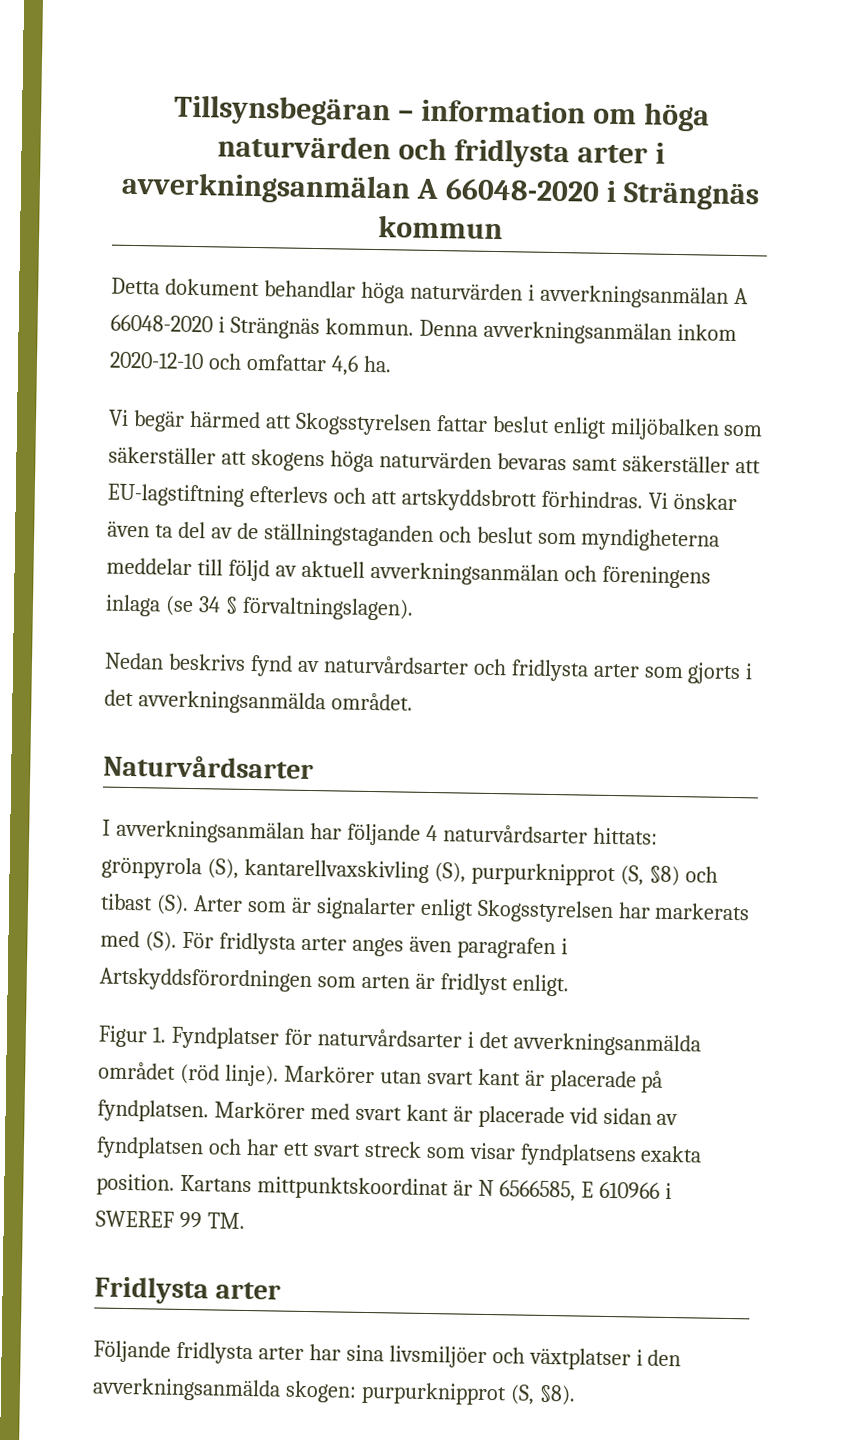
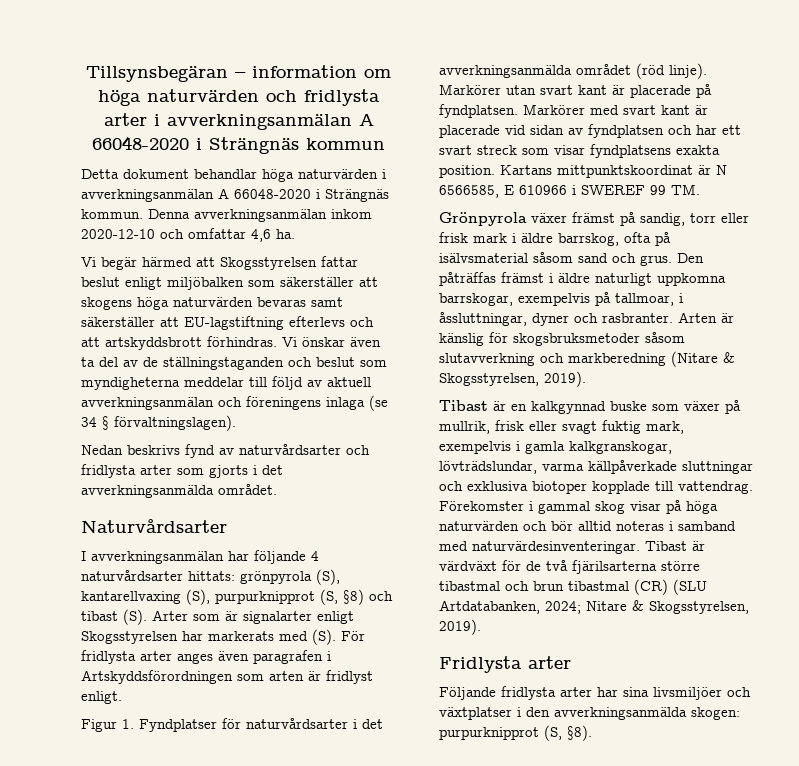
- I avverkningsanmälan har följande 4 naturvårdsarter hittats: grönpyrola (S), kantarellvaxskivling (S), purpurknipprot (S, §8) och tibast (S). Arter som är signalarter enligt Skogsstyrelsen har markerats med (S). För fridlysta arter anges även paragrafen i Artskyddsförordningen som arten är fridlyst enligt.
+ I avverkningsanmälan har följande 4 naturvårdsarter hittats: grönpyrola (S), kantarellvaxing (S), purpurknipprot (S, §8) och tibast (S). Arter som är signalarter enligt Skogsstyrelsen har markerats med (S). För fridlysta arter anges även paragrafen i Artskyddsförordningen som arten är fridlyst enligt.
+ Grönpyrola växer främst på sandig, torr eller frisk mark i äldre barrskog, ofta på isälvsmaterial såsom sand och grus. Den påträffas främst i äldre naturligt uppkomna barrskogar, exempelvis på tallmoar, i åssluttningar, dyner och rasbranter. Arten är känslig för skogsbruksmetoder såsom slutavverkning och markberedning (Nitare & Skogsstyrelsen, 2019).
+ Tibast är en kalkgynnad buske som växer på mullrik, frisk eller svagt fuktig mark, exempelvis i gamla kalkgranskogar, lövträdslundar, varma källpåverkade sluttningar och exklusiva biotoper kopplade till vattendrag. Förekomster i gammal skog visar på höga naturvärden och bör alltid noteras i samband med naturvärdesinventeringar. Tibast är värdväxt för de två fjärilsarterna större tibastmal och brun tibastmal (CR) (SLU Artdatabanken, 2024; Nitare & Skogsstyrelsen, 2019).

